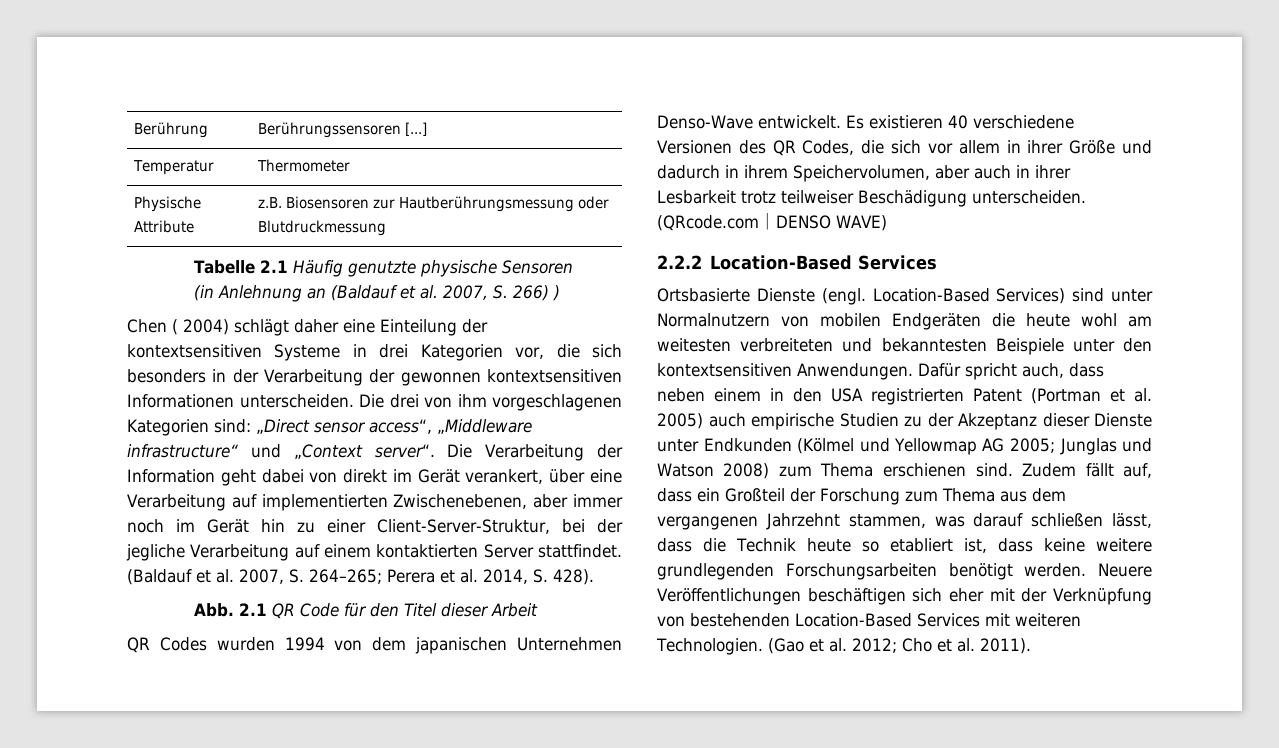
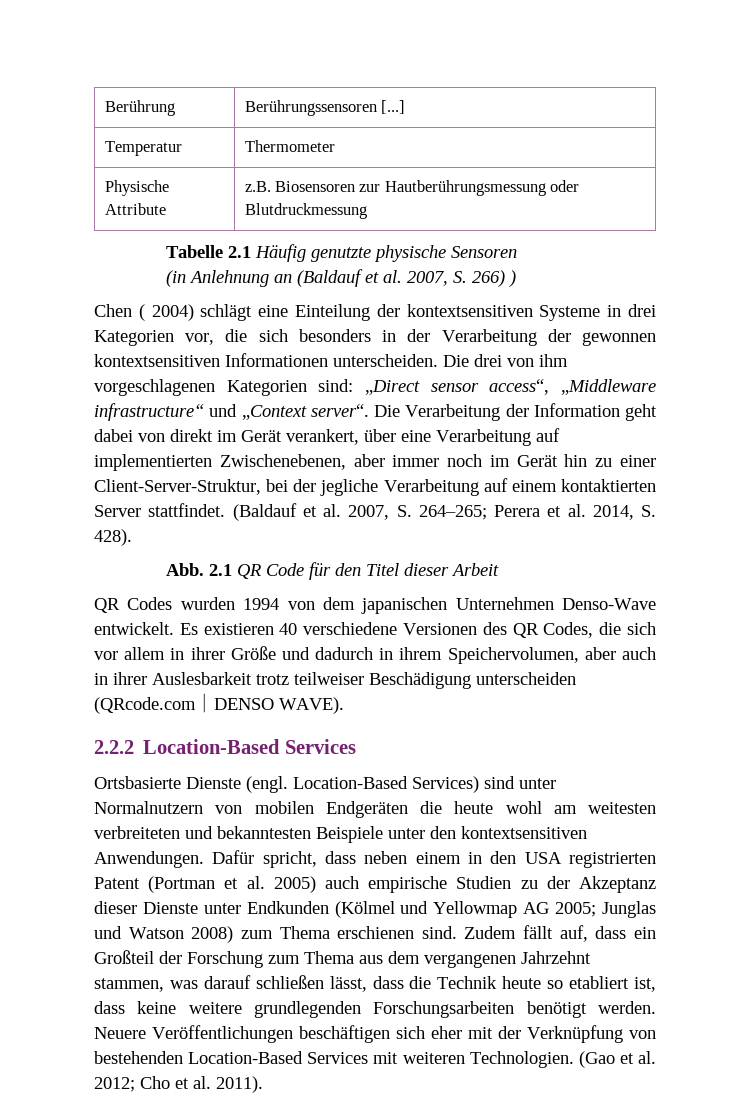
- Chen ( 2004) schlägt daher eine Einteilung der kontextsensitiven Systeme in drei Kategorien vor, die sich besonders in der Verarbeitung der gewonnen kontextsensitiven Informationen unterscheiden.
+ Chen ( 2004) schlägt eine Einteilung der kontextsensitiven Systeme in drei Kategorien vor, die sich besonders in der Verarbeitung der gewonnen kontextsensitiven Informationen unterscheiden.
- Es existieren 40 verschiedene Versionen des QR Codes, die sich vor allem in ihrer Größe und dadurch in ihrem Speichervolumen, aber auch in ihrer Lesbarkeit trotz teilweiser Beschädigung unterscheiden. (QRcode.com｜DENSO WAVE)
+ Es existieren 40 verschiedene Versionen des QR Codes, die sich vor allem in ihrer Größe und dadurch in ihrem Speichervolumen, aber auch in ihrer Auslesbarkeit trotz teilweiser Beschädigung unterscheiden (QRcode.com｜DENSO WAVE).
- Dafür spricht auch, dass neben einem in den USA registrierten Patent (Portman et al. 2005) auch empirische Studien zu der Akzeptanz dieser Dienste unter Endkunden (Kölmel und Yellowmap AG 2005; Junglas und Watson 2008) zum Thema erschienen sind.
+ Dafür spricht, dass neben einem in den USA registrierten Patent (Portman et al. 2005) auch empirische Studien zu der Akzeptanz dieser Dienste unter Endkunden (Kölmel und Yellowmap AG 2005; Junglas und Watson 2008) zum Thema erschienen sind.

